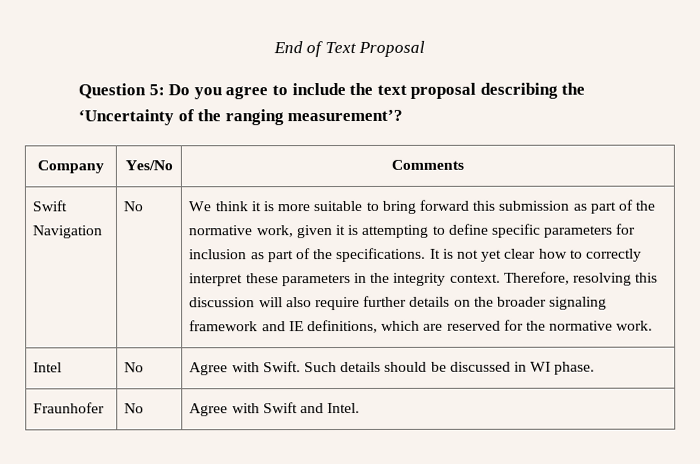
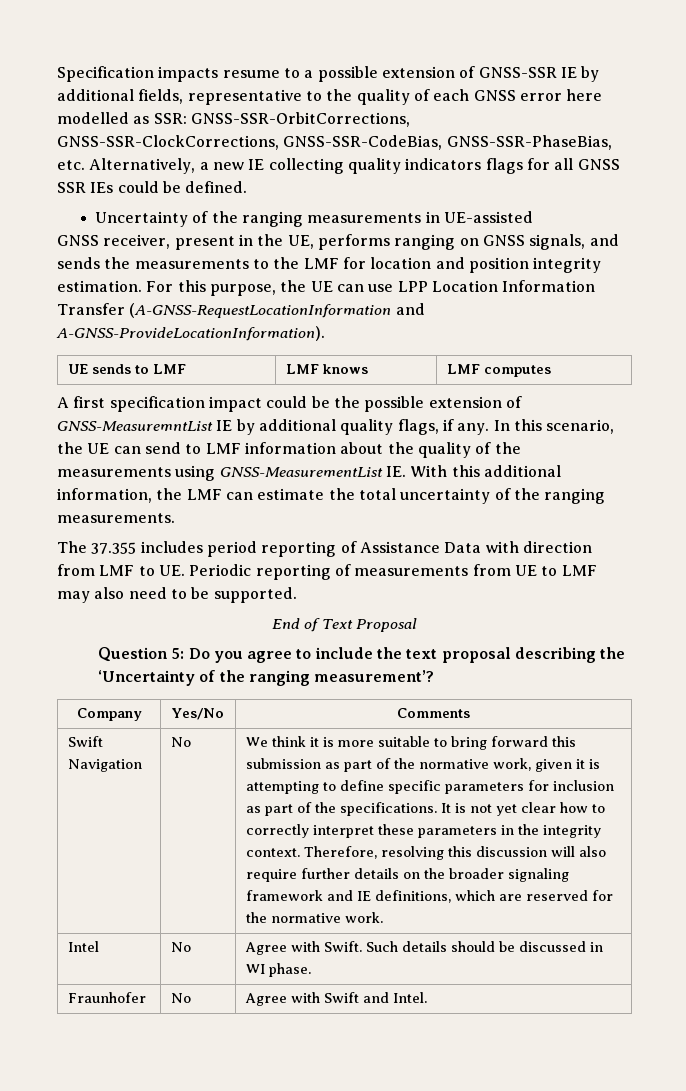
+ Specification impacts resume to a possible extension of GNSS-SSR IE by additional fields, representative to the quality of each GNSS error here modelled as SSR: GNSS-SSR-OrbitCorrections, GNSS-SSR-ClockCorrections, GNSS-SSR-CodeBias, GNSS-SSR-PhaseBias, etc. Alternatively, a new IE collecting quality indicators flags for all GNSS SSR IEs could be defined.
+ Uncertainty of the ranging measurements in UE-assisted
+ GNSS receiver, present in the UE, performs ranging on GNSS signals, and sends the measurements to the LMF for location and position integrity estimation. For this purpose, the UE can use LPP Location Information Transfer (A-GNSS-RequestLocationInformation and A-GNSS-ProvideLocationInformation).
+ UE sends to LMF | LMF knows | LMF computes
+ A first specification impact could be the possible extension of GNSS-MeasuremntList IE by additional quality flags, if any. In this scenario, the UE can send to LMF information about the quality of the measurements using GNSS-MeasurementList IE. With this additional information, the LMF can estimate the total uncertainty of the ranging measurements.
+ The 37.355 includes period reporting of Assistance Data with direction from LMF to UE. Periodic reporting of measurements from UE to LMF may also need to be supported.

